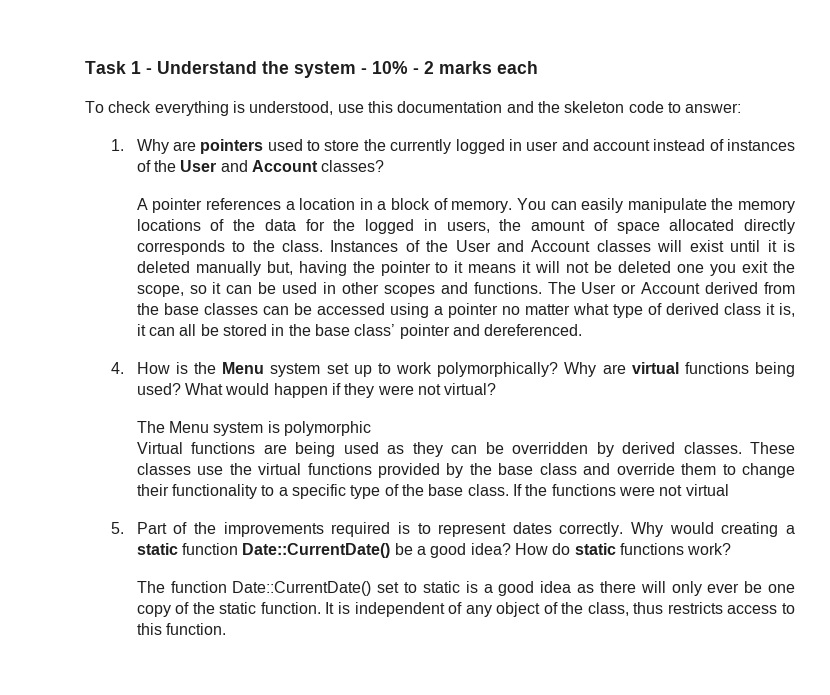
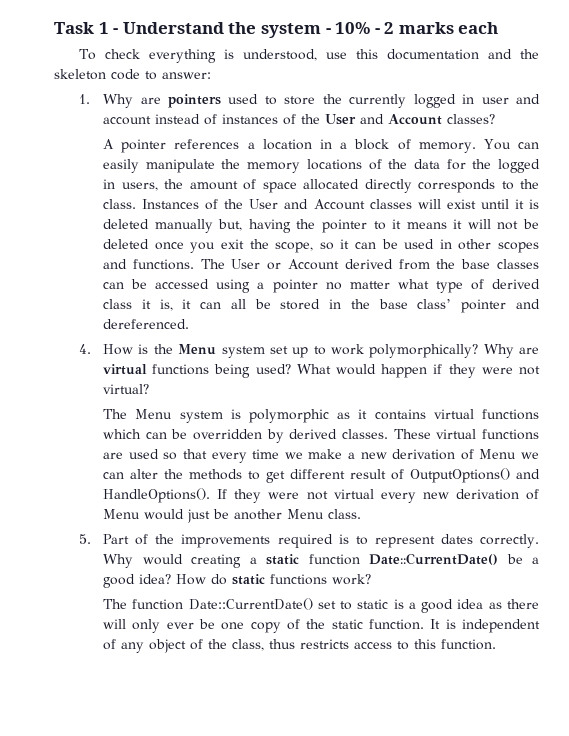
- Instances of the User and Account classes will exist until it is deleted manually but, having the pointer to it means it will not be deleted one you exit the scope, so it can be used in other scopes and functions.
+ Instances of the User and Account classes will exist until it is deleted manually but, having the pointer to it means it will not be deleted once you exit the scope, so it can be used in other scopes and functions.
- The Menu system is polymorphic
- Virtual functions are being used as they can be overridden by derived classes.
+ The Menu system is polymorphic as it contains virtual functions which can be overridden by derived classes.
- These classes use the virtual functions provided by the base class and override them to change their functionality to a specific type of the base class. If the functions were not virtual
+ These virtual functions are used so that every time we make a new derivation of Menu we can alter the methods to get different result of OutputOptions() and HandleOptions(). If they were not virtual every new derivation of Menu would just be another Menu class.

